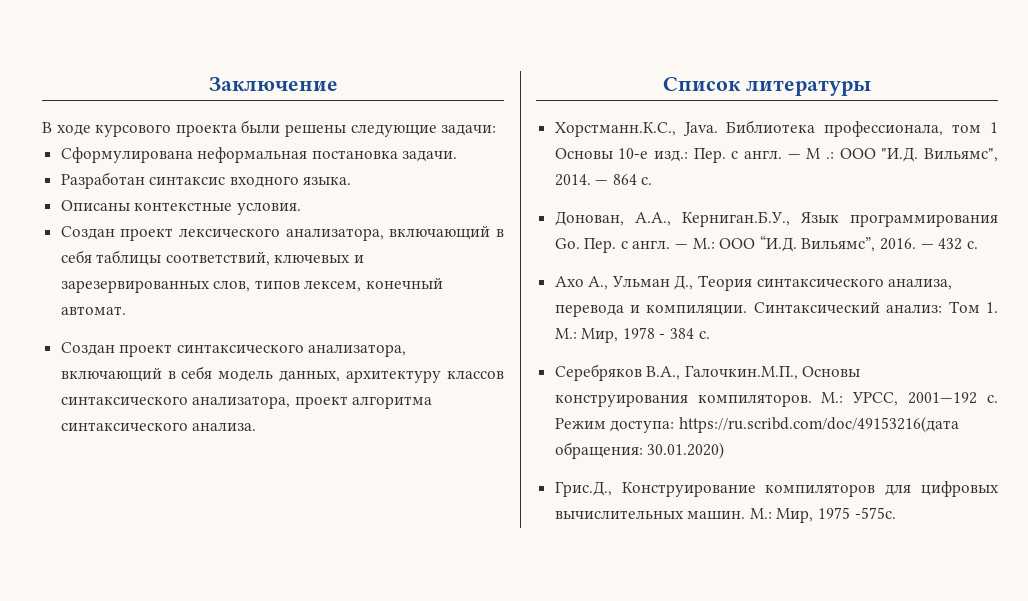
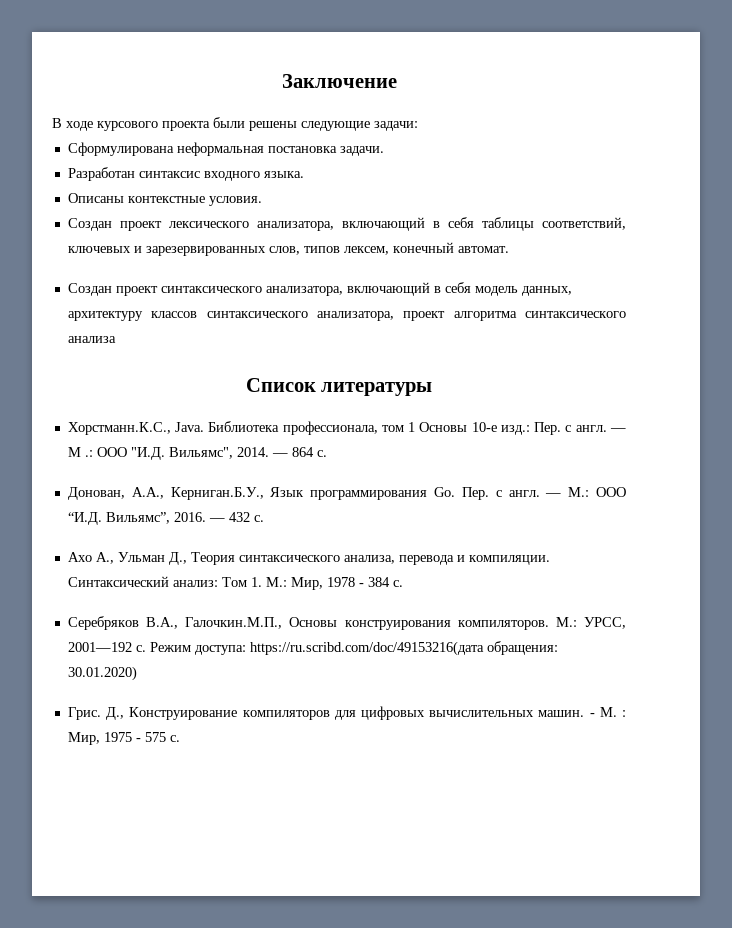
- Создан проект синтаксического анализатора, включающий в себя модель данных, архитектуру классов синтаксического анализатора, проект алгоритма синтаксического анализа.
+ Создан проект синтаксического анализатора, включающий в себя модель данных, архитектуру классов синтаксического анализатора, проект алгоритма синтаксического анализа
- Грис.Д., Конструирование компиляторов для цифровых вычислительных машин.
+ Грис. Д., Конструирование компиляторов для цифровых вычислительных машин.
- М.: Мир, 1975 -575с.
+ - М. : Мир, 1975 - 575 с.

